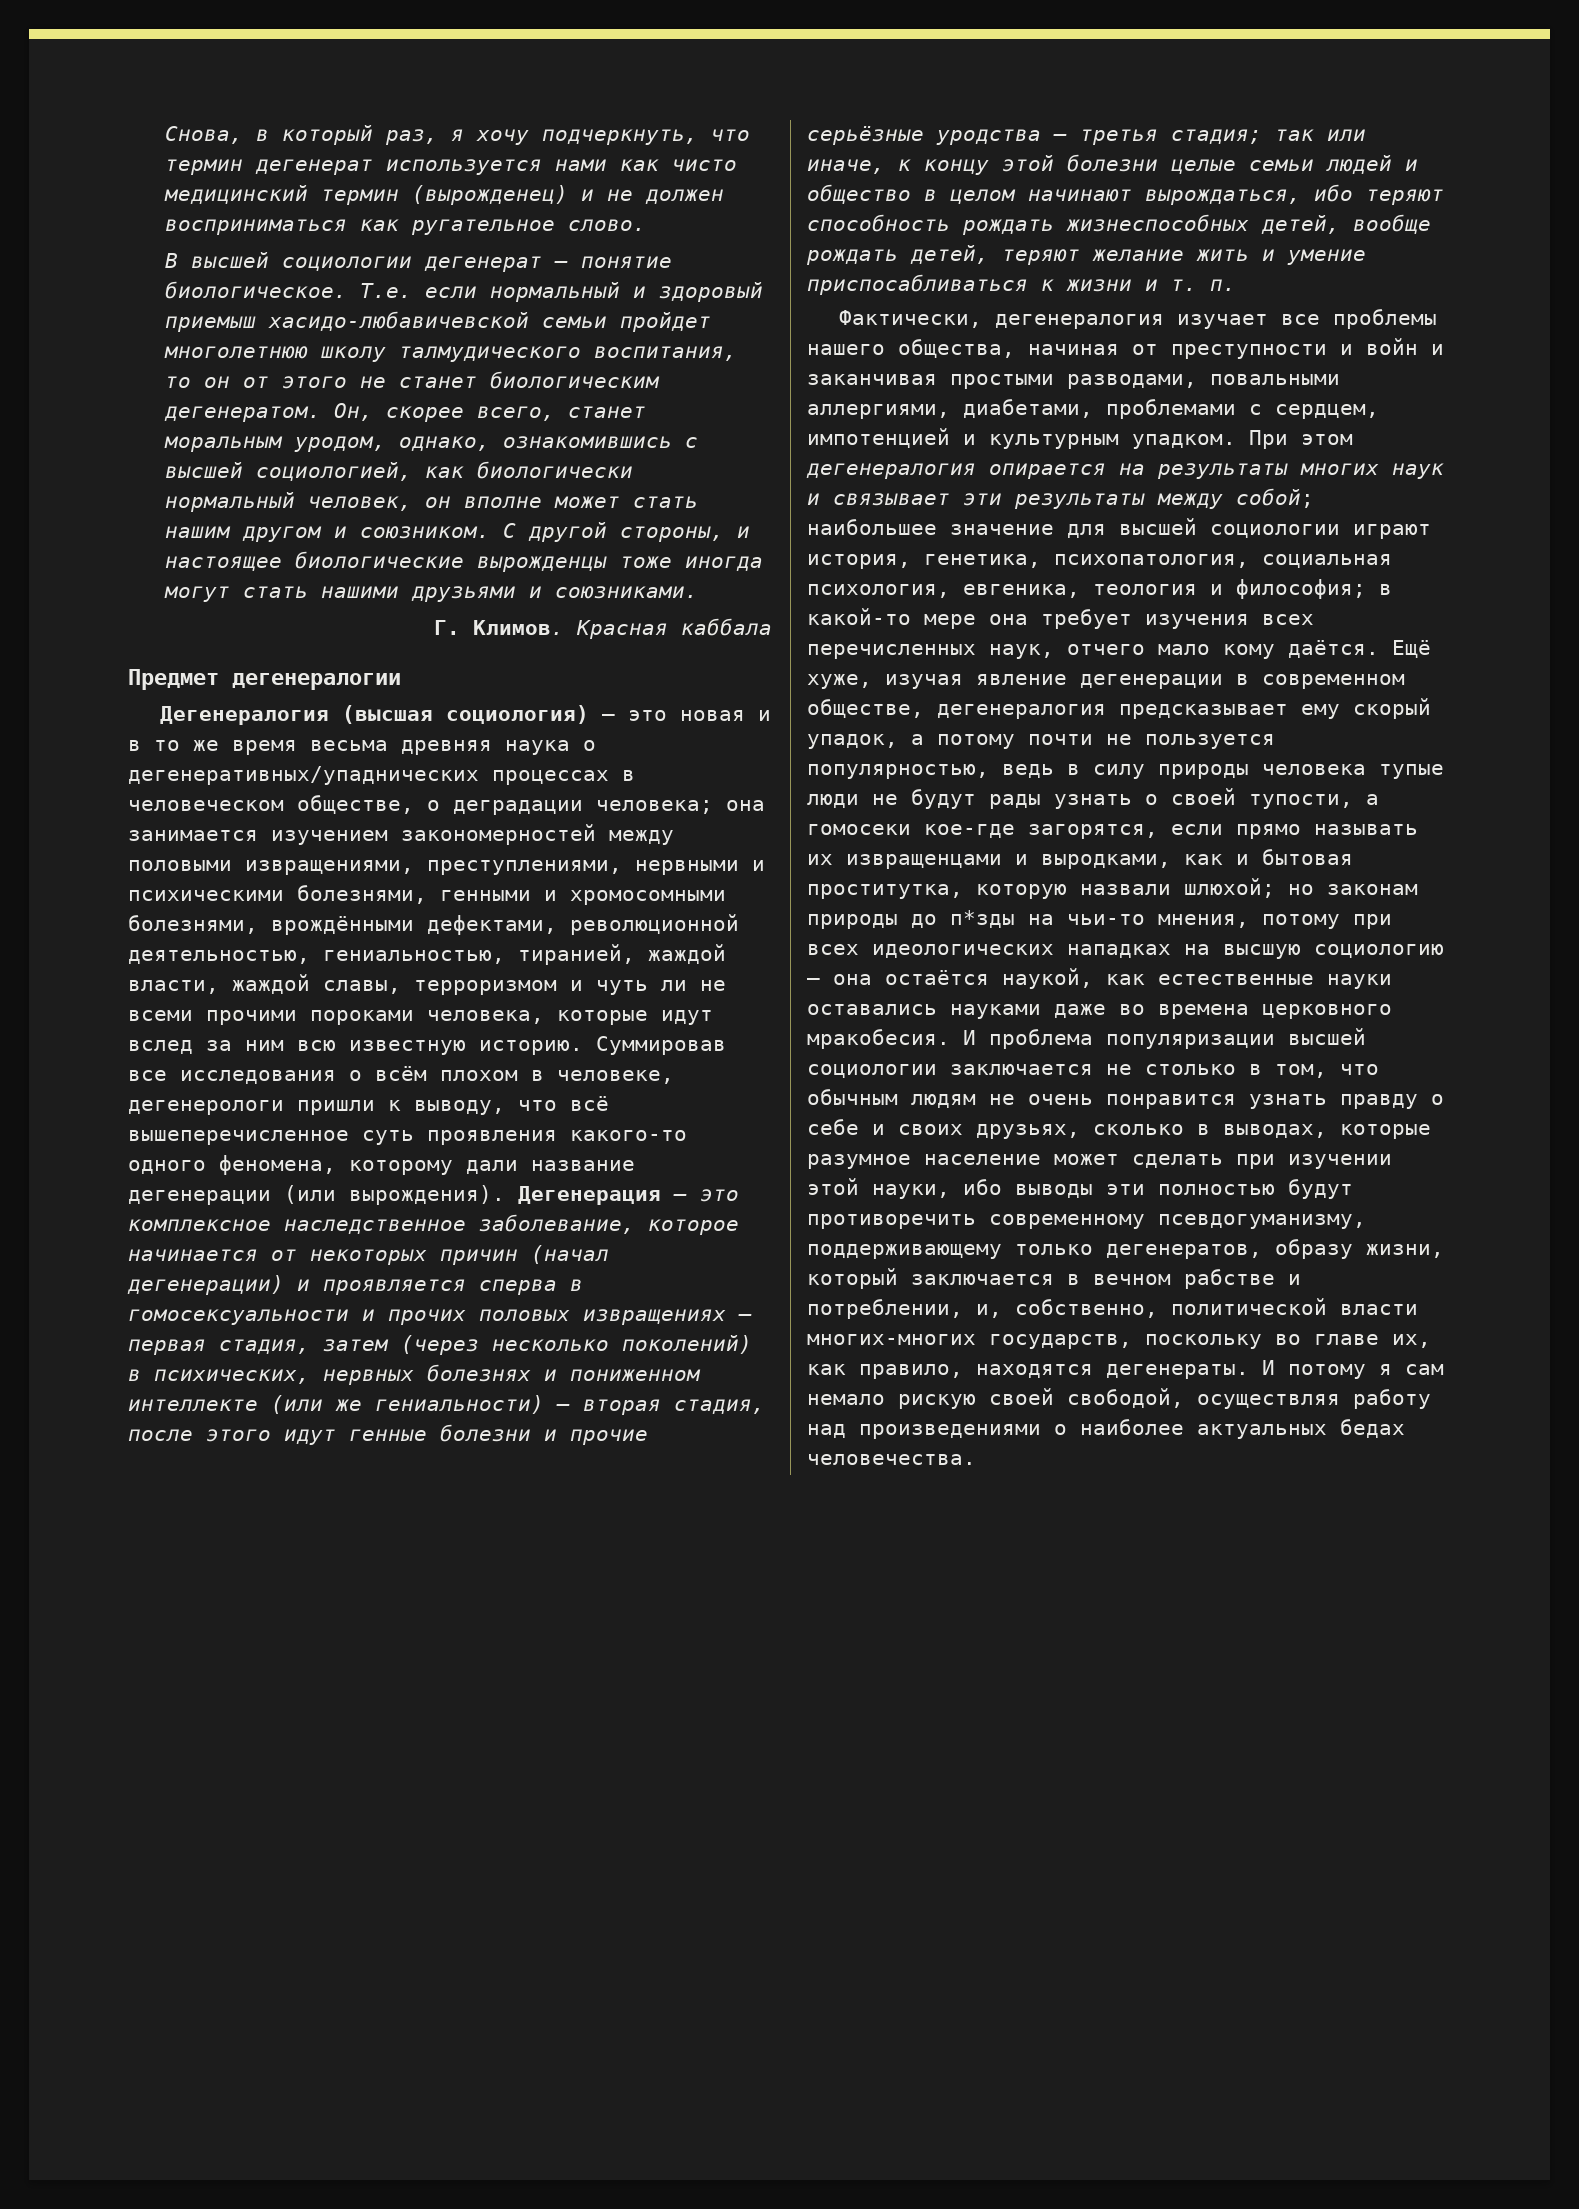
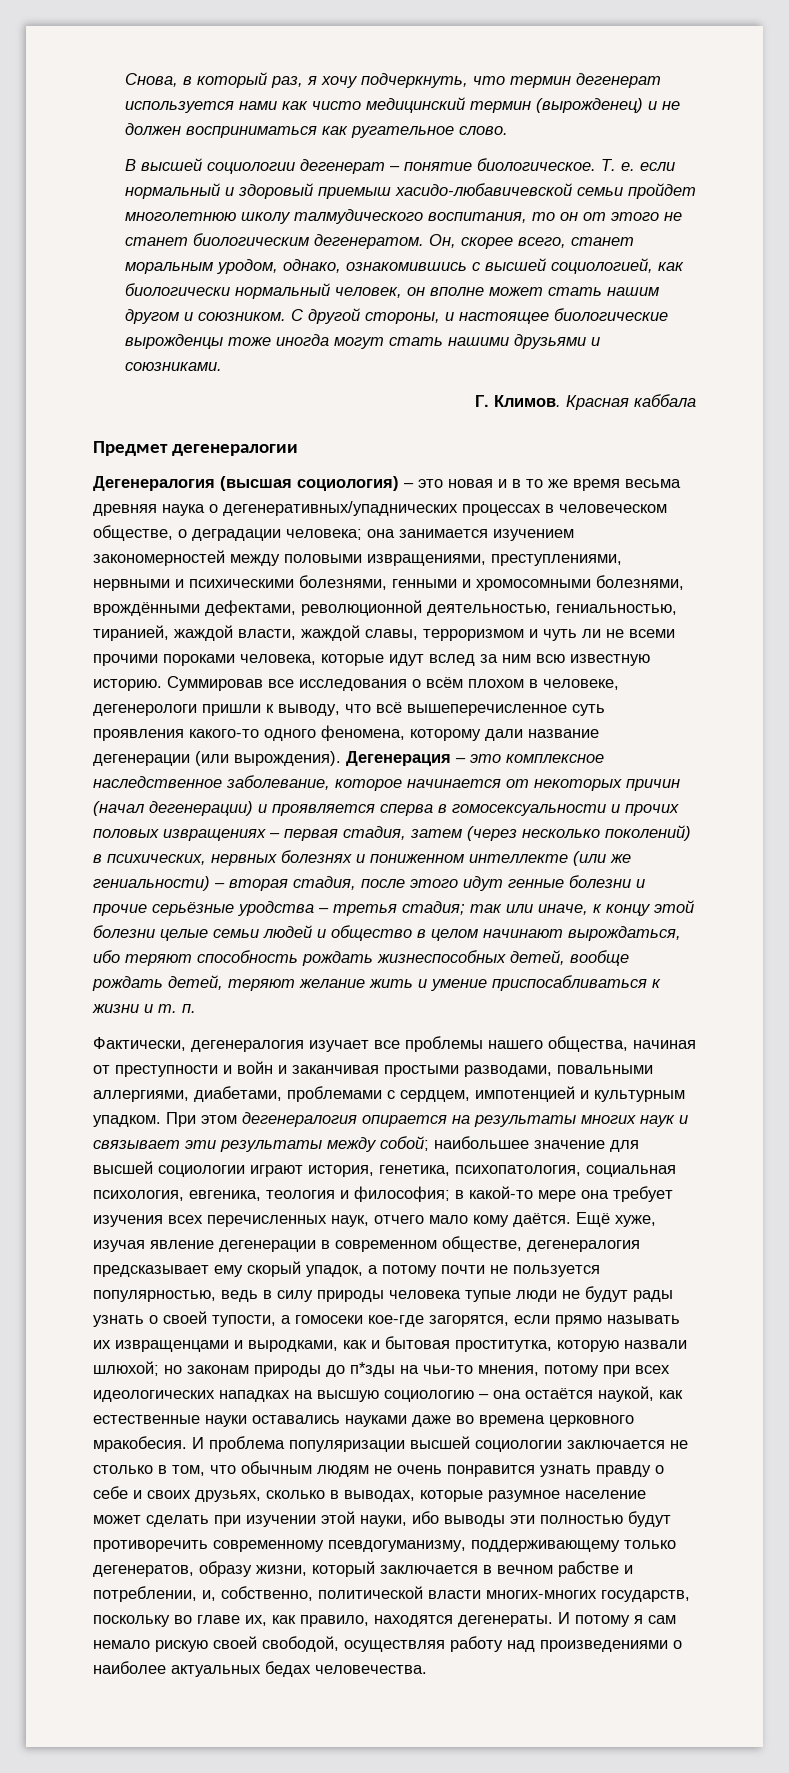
- Т.е. если нормальный и здоровый приемыш хасидо-любавичевской семьи пройдет многолетнюю школу талмудического воспитания, то он от этого не станет биологическим дегенератом.
+ Т. е. если нормальный и здоровый приемыш хасидо-любавичевской семьи пройдет многолетнюю школу талмудического воспитания, то он от этого не станет биологическим дегенератом.

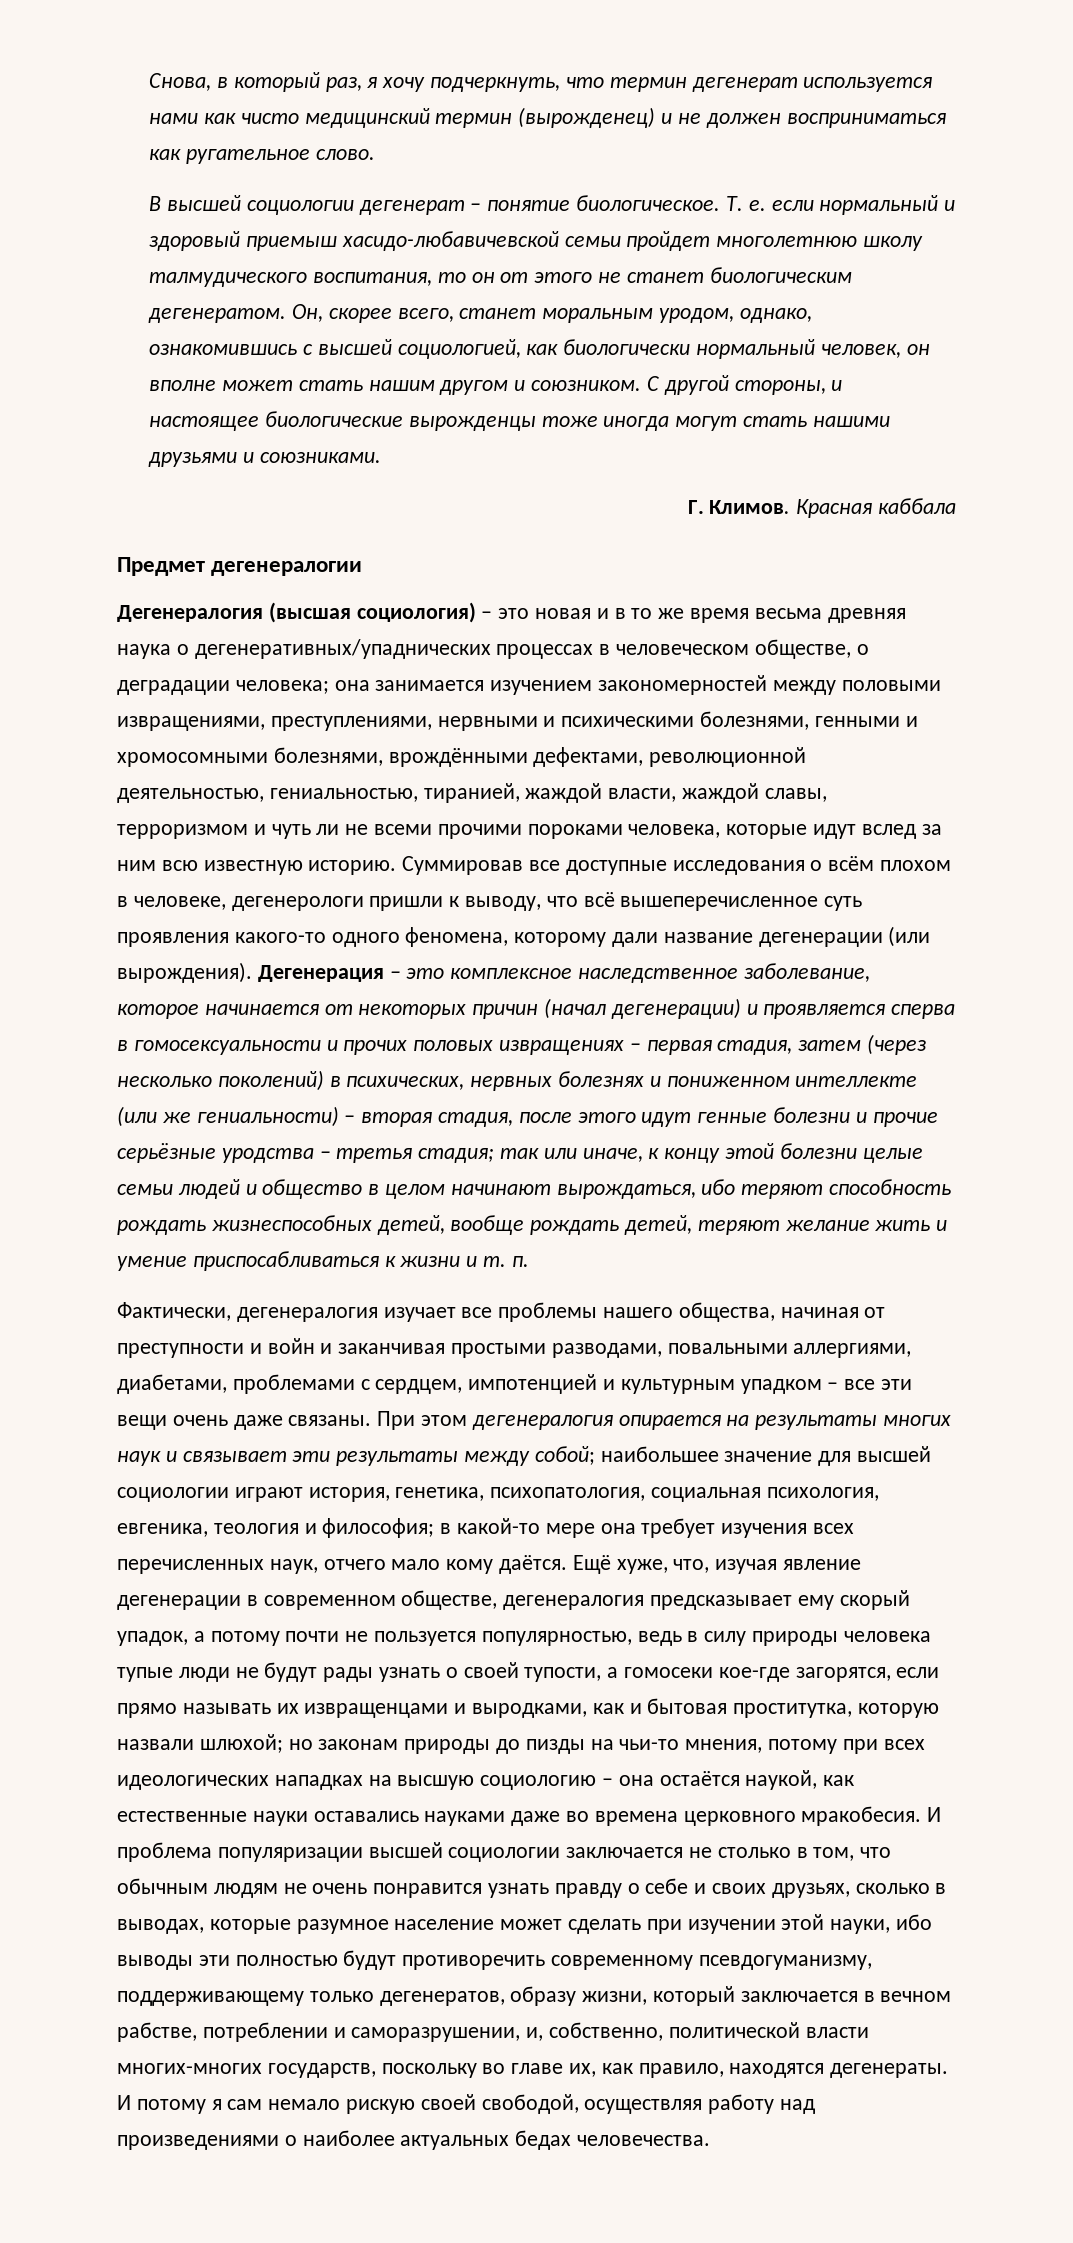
- Суммировав все исследования о всём плохом в человеке, дегенерологи пришли к выводу, что всё вышеперечисленное суть проявления какого-то одного феномена, которому дали название дегенерации (или вырождения).
+ Суммировав все доступные исследования о всём плохом в человеке, дегенерологи пришли к выводу, что всё вышеперечисленное суть проявления какого-то одного феномена, которому дали название дегенерации (или вырождения).
- Фактически, дегенералогия изучает все проблемы нашего общества, начиная от преступности и войн и заканчивая простыми разводами, повальными аллергиями, диабетами, проблемами с сердцем, импотенцией и культурным упадком.
+ Фактически, дегенералогия изучает все проблемы нашего общества, начиная от преступности и войн и заканчивая простыми разводами, повальными аллергиями, диабетами, проблемами с сердцем, импотенцией и культурным упадком – все эти вещи очень даже связаны.
- Ещё хуже, изучая явление дегенерации в современном обществе, дегенералогия предсказывает ему скорый упадок, а потому почти не пользуется популярностью, ведь в силу природы человека тупые люди не будут рады узнать о своей тупости, а гомосеки кое-где загорятся, если прямо называть их извращенцами и выродками, как и бытовая проститутка, которую назвали шлюхой;
+ Ещё хуже, что, изучая явление дегенерации в современном обществе, дегенералогия предсказывает ему скорый упадок, а потому почти не пользуется популярностью, ведь в силу природы человека тупые люди не будут рады узнать о своей тупости, а гомосеки кое-где загорятся, если прямо называть их извращенцами и выродками, как и бытовая проститутка, которую назвали шлюхой;
- но законам природы до п*зды на чьи-то мнения, потому при всех идеологических нападках на высшую социологию – она остаётся наукой, как естественные науки оставались науками даже во времена церковного мракобесия.
+ но законам природы до пизды на чьи-то мнения, потому при всех идеологических нападках на высшую социологию – она остаётся наукой, как естественные науки оставались науками даже во времена церковного мракобесия.
- И проблема популяризации высшей социологии заключается не столько в том, что обычным людям не очень понравится узнать правду о себе и своих друзьях, сколько в выводах, которые разумное население может сделать при изучении этой науки, ибо выводы эти полностью будут противоречить современному псевдогуманизму, поддерживающему только дегенератов, образу жизни, который заключается в вечном рабстве и потреблении, и, собственно, политической власти многих-многих государств, поскольку во главе их, как правило, находятся дегенераты.
+ И проблема популяризации высшей социологии заключается не столько в том, что обычным людям не очень понравится узнать правду о себе и своих друзьях, сколько в выводах, которые разумное население может сделать при изучении этой науки, ибо выводы эти полностью будут противоречить современному псевдогуманизму, поддерживающему только дегенератов, образу жизни, который заключается в вечном рабстве, потреблении и саморазрушении, и, собственно, политической власти многих-многих государств, поскольку во главе их, как правило, находятся дегенераты.

